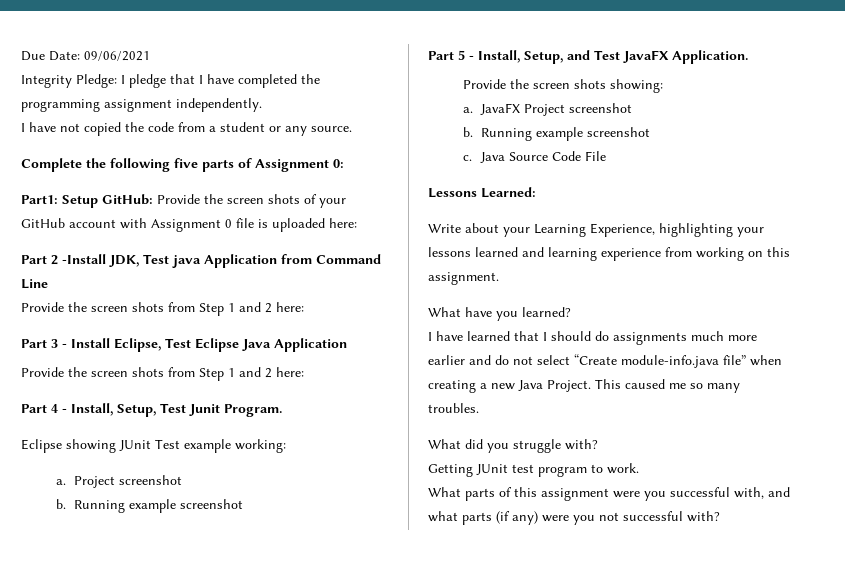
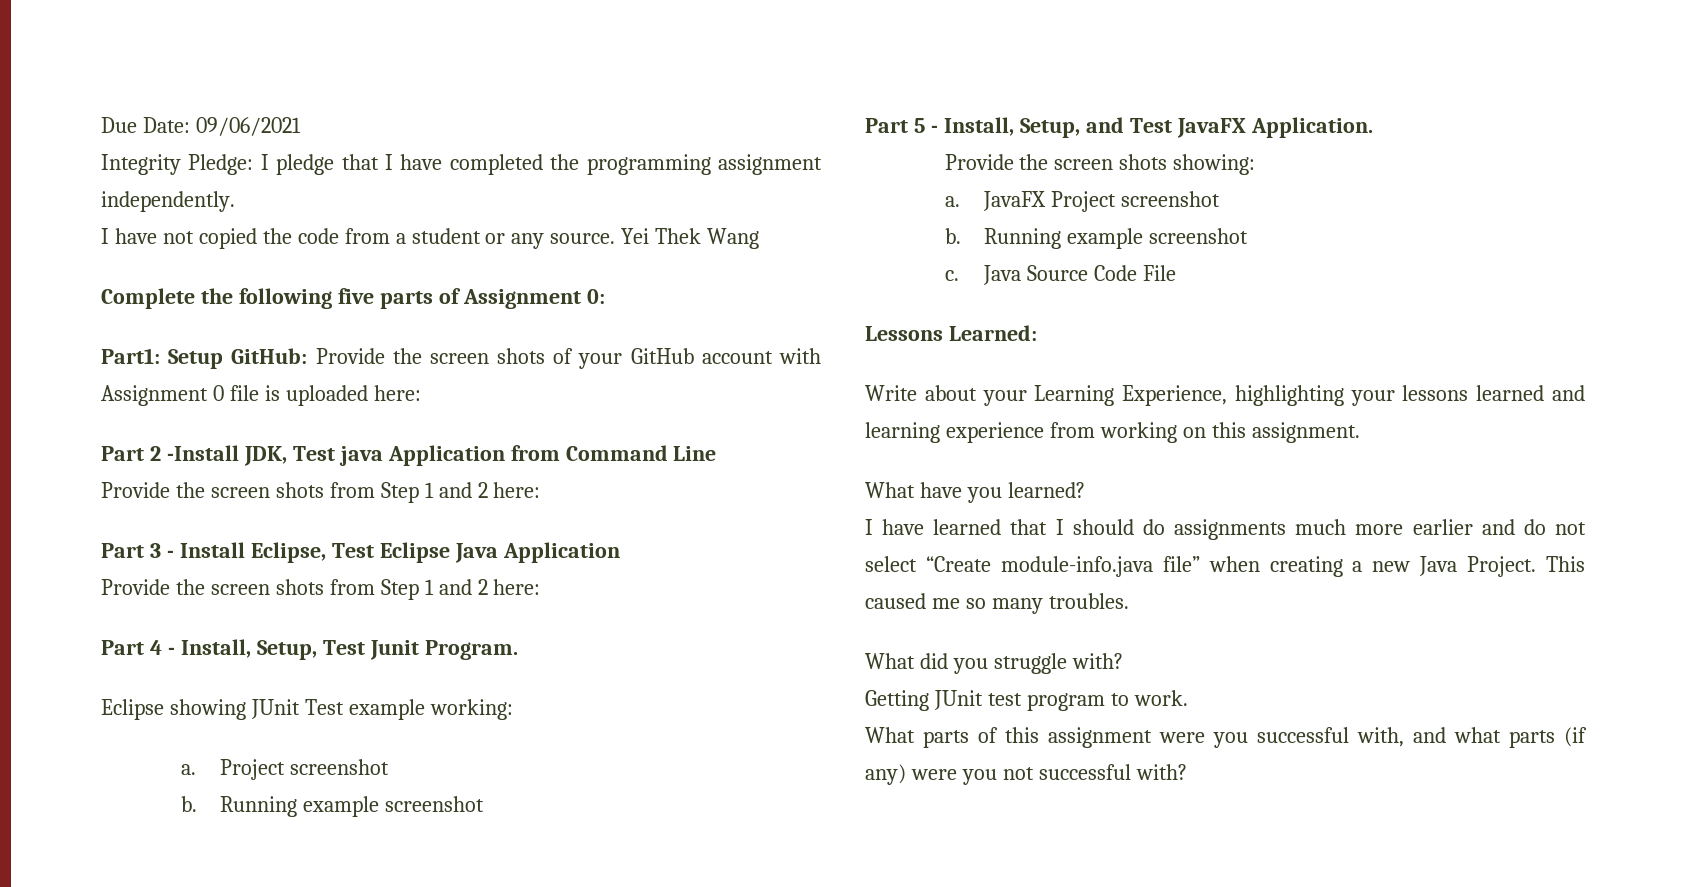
+ Yei Thek Wang

